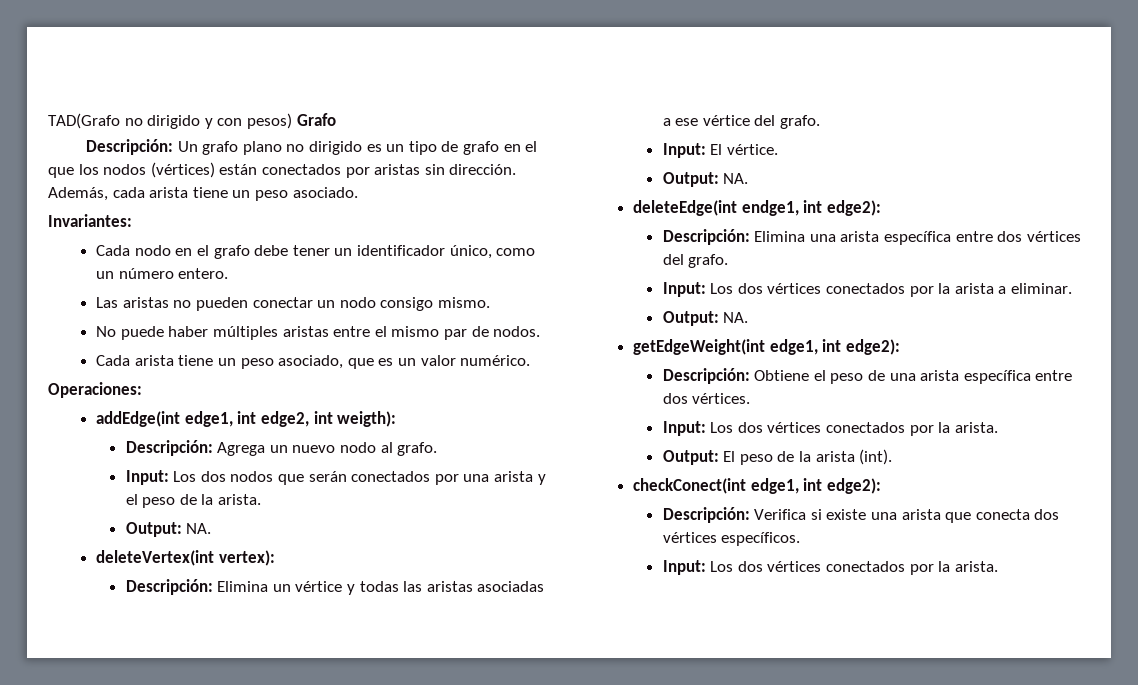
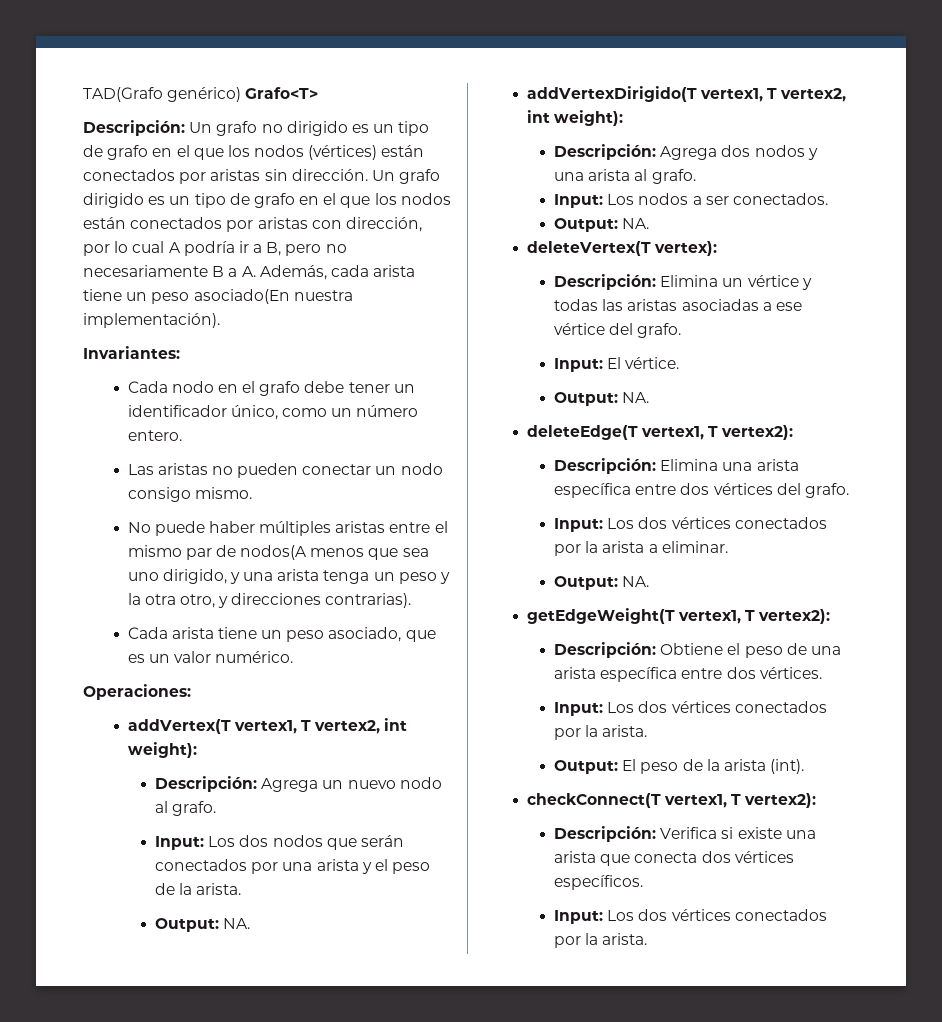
- TAD(Grafo no dirigido y con pesos) Grafo
+ TAD(Grafo genérico) Grafo<T>
- Descripción: Un grafo plano no dirigido es un tipo de grafo en el que los nodos (vértices) están conectados por aristas sin dirección.
+ Descripción: Un grafo no dirigido es un tipo de grafo en el que los nodos (vértices) están conectados por aristas sin dirección.
- Además, cada arista tiene un peso asociado.
+ Un grafo dirigido es un tipo de grafo en el que los nodos están conectados por aristas con dirección, por lo cual A podría ir a B, pero no necesariamente B a A. Además, cada arista tiene un peso asociado(En nuestra implementación).
- No puede haber múltiples aristas entre el mismo par de nodos.
+ No puede haber múltiples aristas entre el mismo par de nodos(A menos que sea uno dirigido, y una arista tenga un peso y la otra otro, y direcciones contrarias).
- addEdge(int edge1, int edge2, int weigth):
+ addVertex(T vertex1, T vertex2, int weight):
- deleteVertex(int vertex):
+ addVertexDirigido(T vertex1, T vertex2, int weight):
+ Descripción: Agrega dos nodos y una arista al grafo.
+ Input: Los nodos a ser conectados.
+ Output: NA.
+ deleteVertex(T vertex):
- deleteEdge(int endge1, int edge2):
+ deleteEdge(T vertex1, T vertex2):
- getEdgeWeight(int edge1, int edge2):
+ getEdgeWeight(T vertex1, T vertex2):
- checkConect(int edge1, int edge2):
+ checkConnect(T vertex1, T vertex2):

